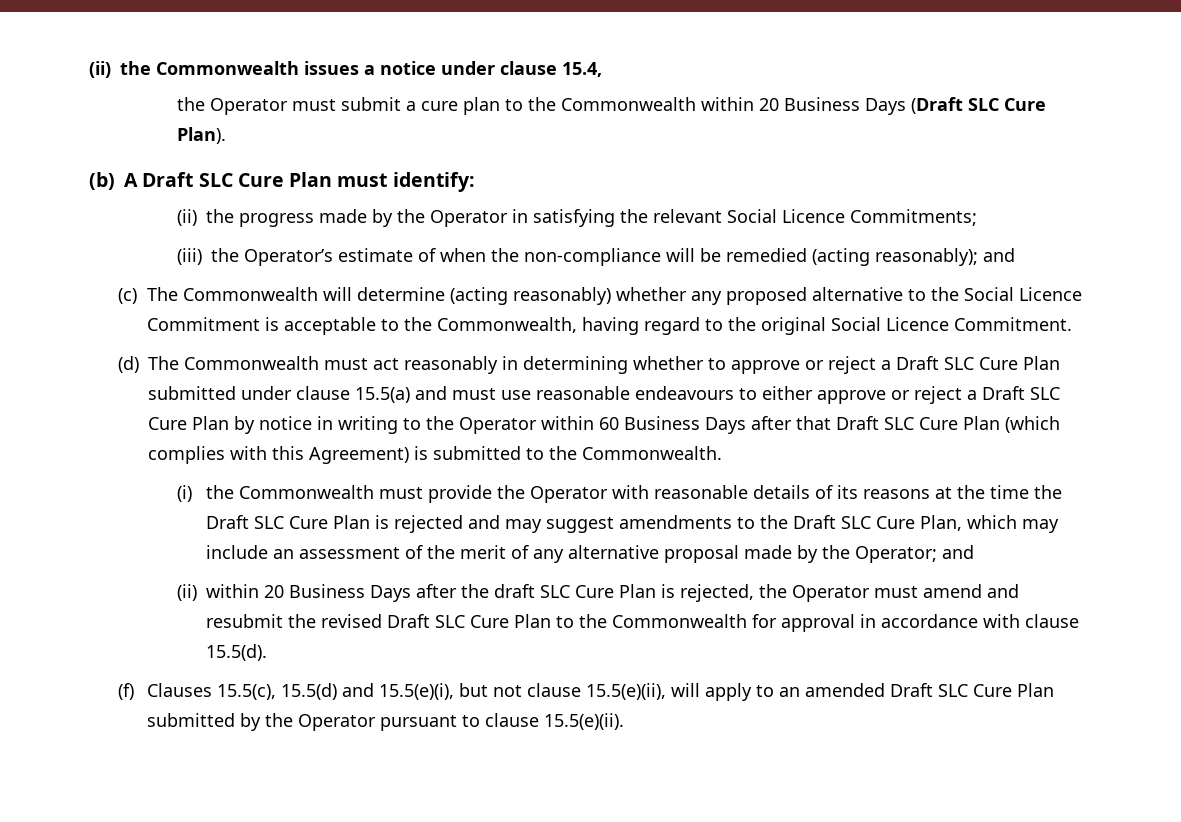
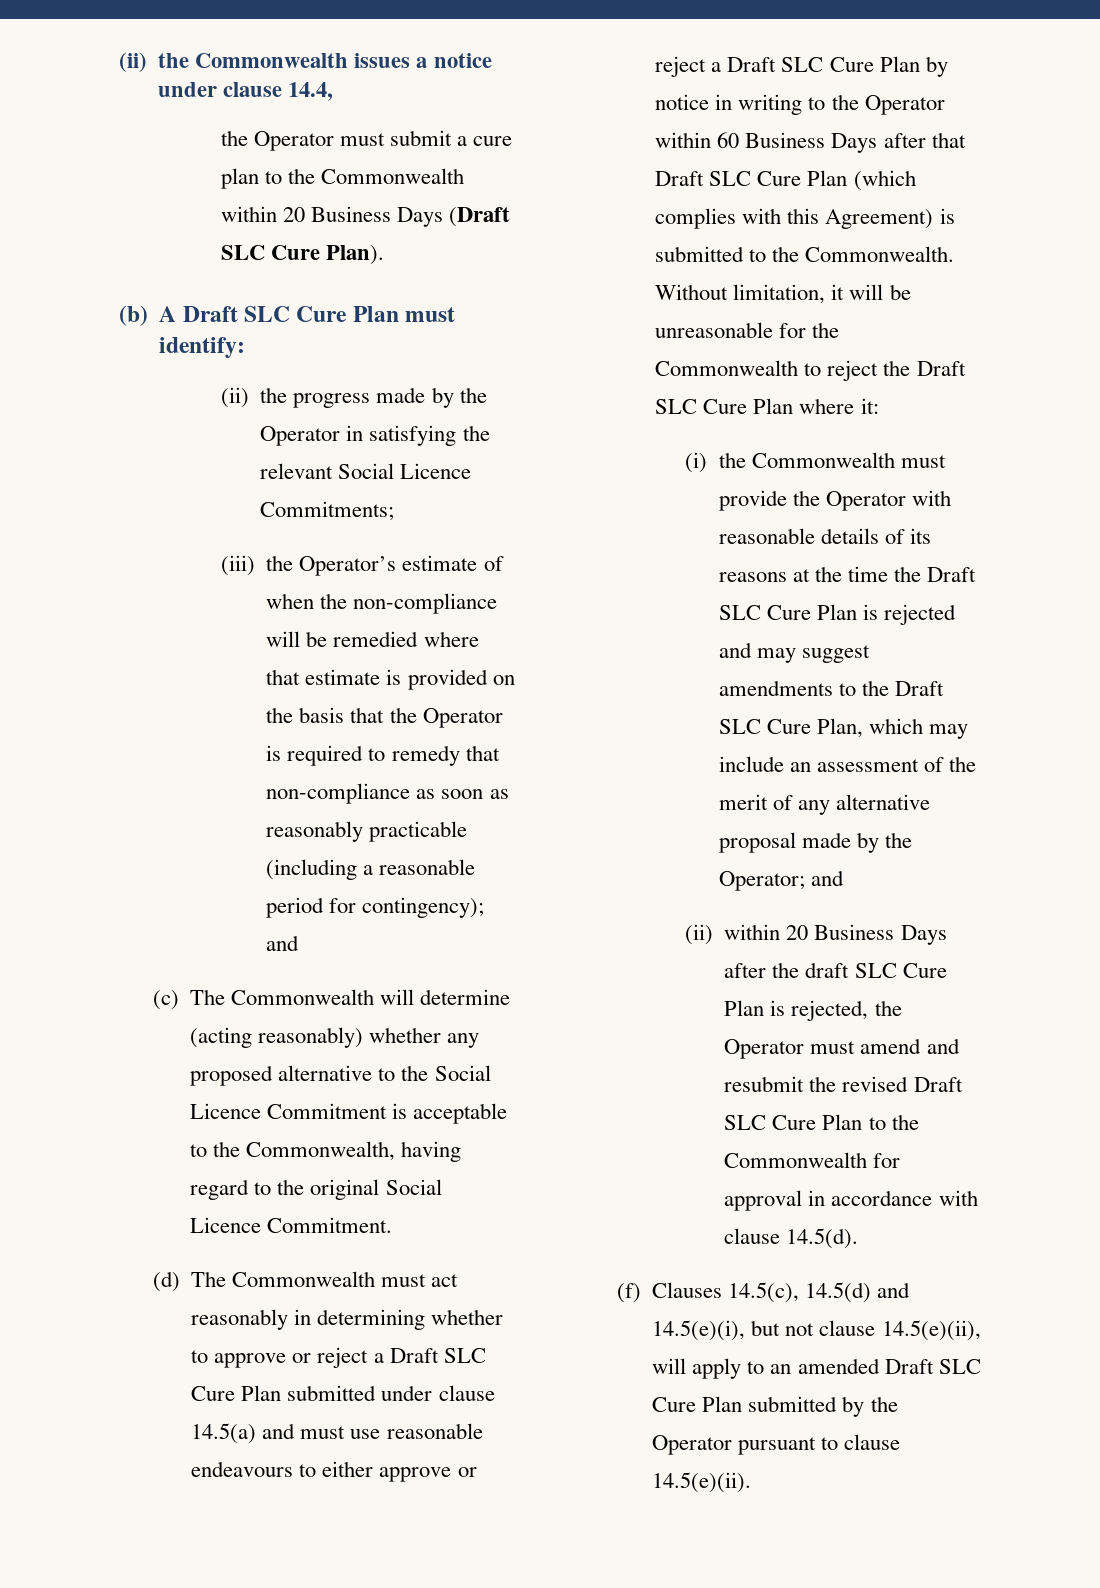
- (ii) the Commonwealth issues a notice under clause 15.4,
+ (ii) the Commonwealth issues a notice under clause 14.4,
- (iii) the Operator’s estimate of when the non-compliance will be remedied (acting reasonably); and
+ (iii) the Operator’s estimate of when the non-compliance will be remedied where that estimate is provided on the basis that the Operator is required to remedy that non-compliance as soon as reasonably practicable (including a reasonable period for contingency); and
- (d) The Commonwealth must act reasonably in determining whether to approve or reject a Draft SLC Cure Plan submitted under clause 15.5(a) and must use reasonable endeavours to either approve or reject a Draft SLC Cure Plan by notice in writing to the Operator within 60 Business Days after that Draft SLC Cure Plan (which complies with this Agreement) is submitted to the Commonwealth.
+ (d) The Commonwealth must act reasonably in determining whether to approve or reject a Draft SLC Cure Plan submitted under clause 14.5(a) and must use reasonable endeavours to either approve or reject a Draft SLC Cure Plan by notice in writing to the Operator within 60 Business Days after that Draft SLC Cure Plan (which complies with this Agreement) is submitted to the Commonwealth. Without limitation, it will be unreasonable for the Commonwealth to reject the Draft SLC Cure Plan where it:
- (ii) within 20 Business Days after the draft SLC Cure Plan is rejected, the Operator must amend and resubmit the revised Draft SLC Cure Plan to the Commonwealth for approval in accordance with clause 15.5(d).
+ (ii) within 20 Business Days after the draft SLC Cure Plan is rejected, the Operator must amend and resubmit the revised Draft SLC Cure Plan to the Commonwealth for approval in accordance with clause 14.5(d).
- (f) Clauses 15.5(c), 15.5(d) and 15.5(e)(i), but not clause 15.5(e)(ii), will apply to an amended Draft SLC Cure Plan submitted by the Operator pursuant to clause 15.5(e)(ii).
+ (f) Clauses 14.5(c), 14.5(d) and 14.5(e)(i), but not clause 14.5(e)(ii), will apply to an amended Draft SLC Cure Plan submitted by the Operator pursuant to clause 14.5(e)(ii).

